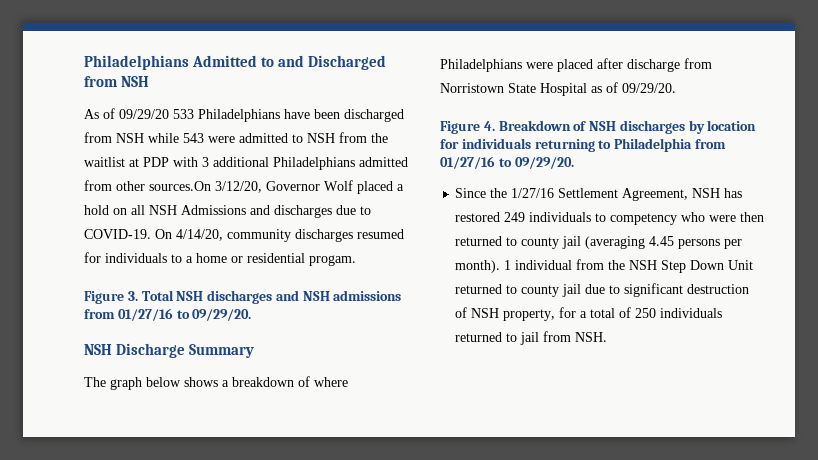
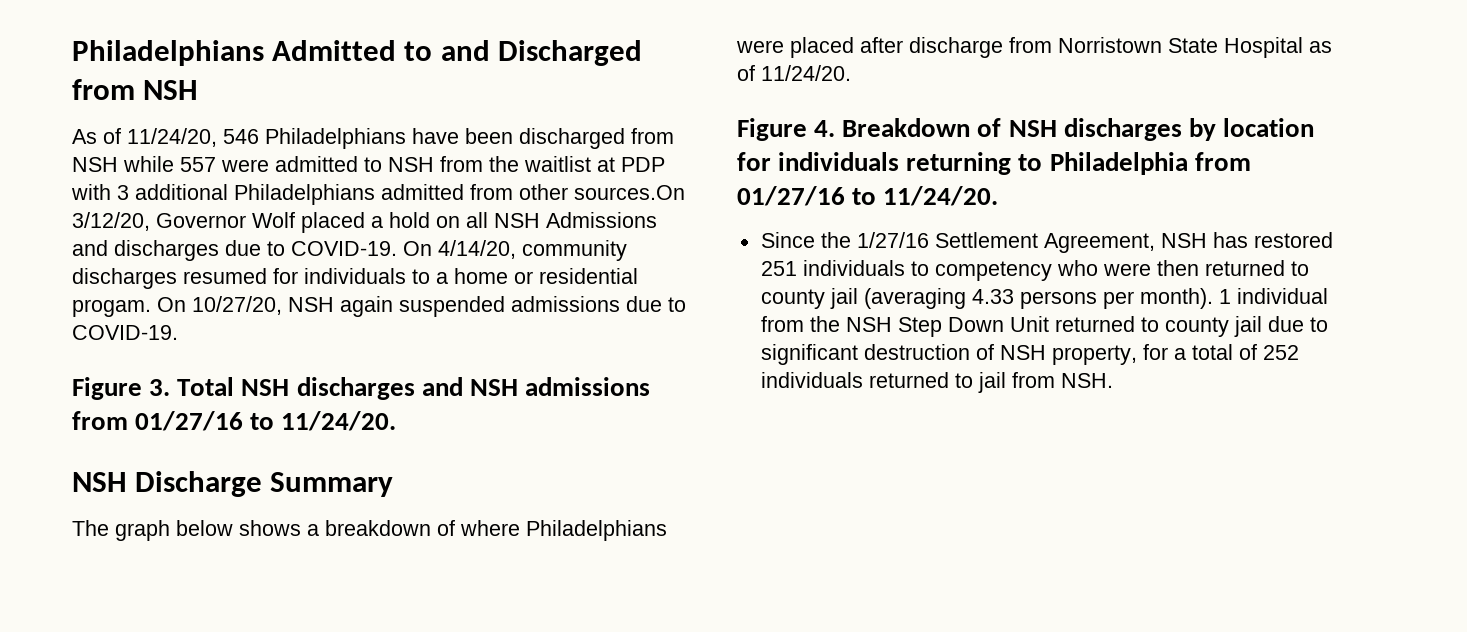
- As of 09/29/20 533 Philadelphians have been discharged from NSH while 543 were admitted to NSH from the waitlist at PDP with 3 additional Philadelphians admitted from other sources.On 3/12/20, Governor Wolf placed a hold on all NSH Admissions and discharges due to COVID-19.
+ As of 11/24/20, 546 Philadelphians have been discharged from NSH while 557 were admitted to NSH from the waitlist at PDP with 3 additional Philadelphians admitted from other sources.On 3/12/20, Governor Wolf placed a hold on all NSH Admissions and discharges due to COVID-19.
+ On 10/27/20, NSH again suspended admissions due to COVID-19.
- Figure 3. Total NSH discharges and NSH admissions from 01/27/16 to 09/29/20.
+ Figure 3. Total NSH discharges and NSH admissions from 01/27/16 to 11/24/20.
- The graph below shows a breakdown of where Philadelphians were placed after discharge from Norristown State Hospital as of 09/29/20.
+ The graph below shows a breakdown of where Philadelphians were placed after discharge from Norristown State Hospital as of 11/24/20.
- Figure 4. Breakdown of NSH discharges by location for individuals returning to Philadelphia from 01/27/16 to 09/29/20.
+ Figure 4. Breakdown of NSH discharges by location for individuals returning to Philadelphia from 01/27/16 to 11/24/20.
- Since the 1/27/16 Settlement Agreement, NSH has restored 249 individuals to competency who were then returned to county jail (averaging 4.45 persons per month).
+ Since the 1/27/16 Settlement Agreement, NSH has restored 251 individuals to competency who were then returned to county jail (averaging 4.33 persons per month).
- 1 individual from the NSH Step Down Unit returned to county jail due to significant destruction of NSH property, for a total of 250 individuals returned to jail from NSH.
+ 1 individual from the NSH Step Down Unit returned to county jail due to significant destruction of NSH property, for a total of 252 individuals returned to jail from NSH.

